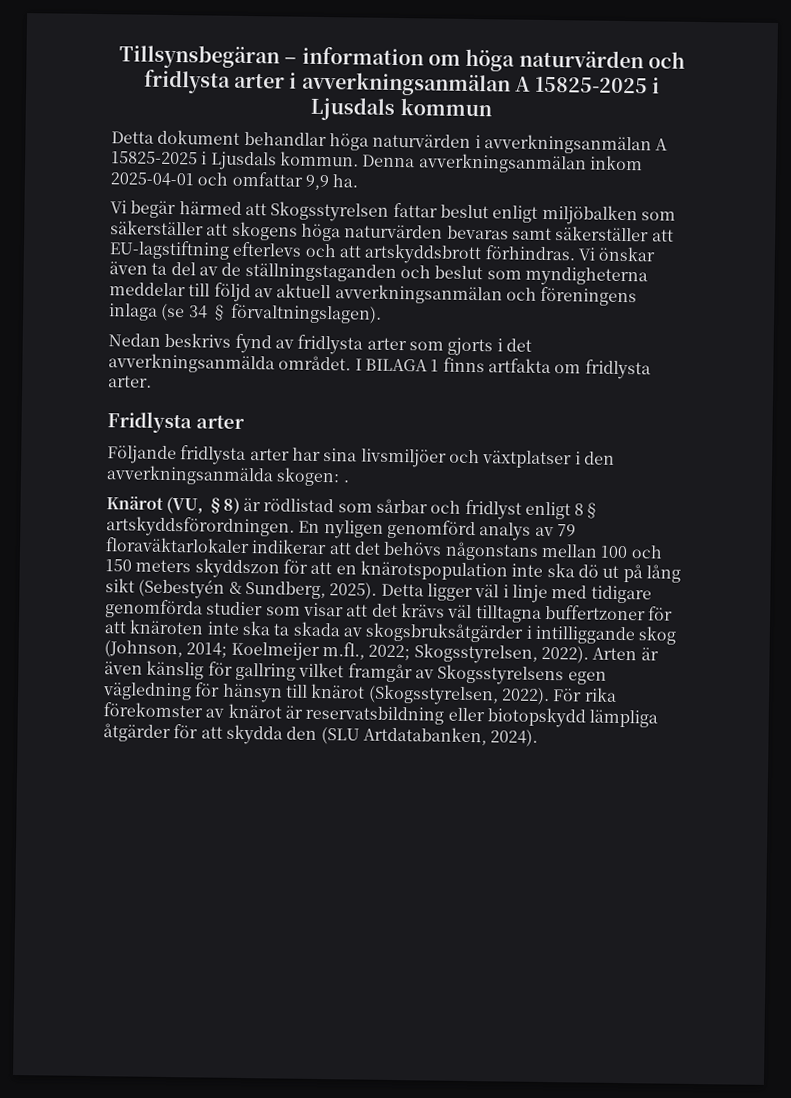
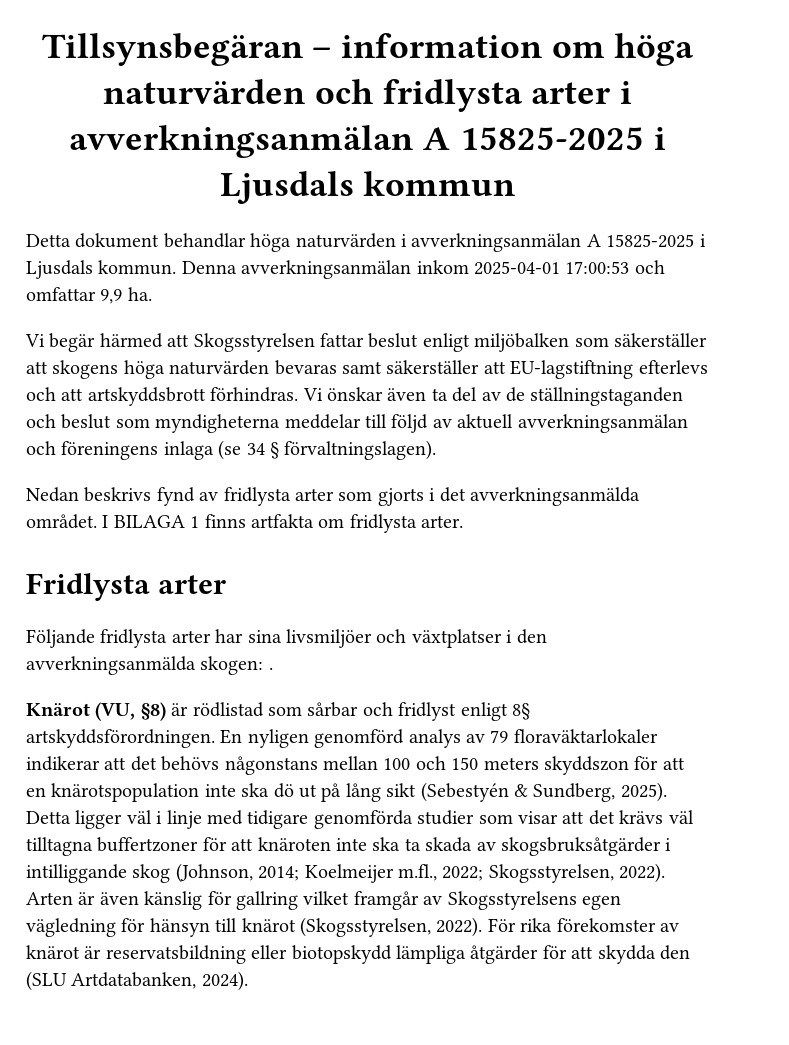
- Denna avverkningsanmälan inkom 2025-04-01 och omfattar 9,9 ha.
+ Denna avverkningsanmälan inkom 2025-04-01 17:00:53 och omfattar 9,9 ha.

